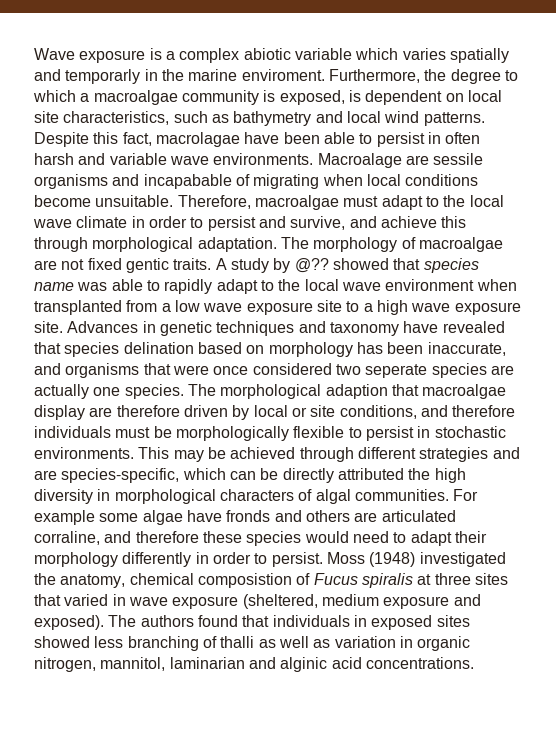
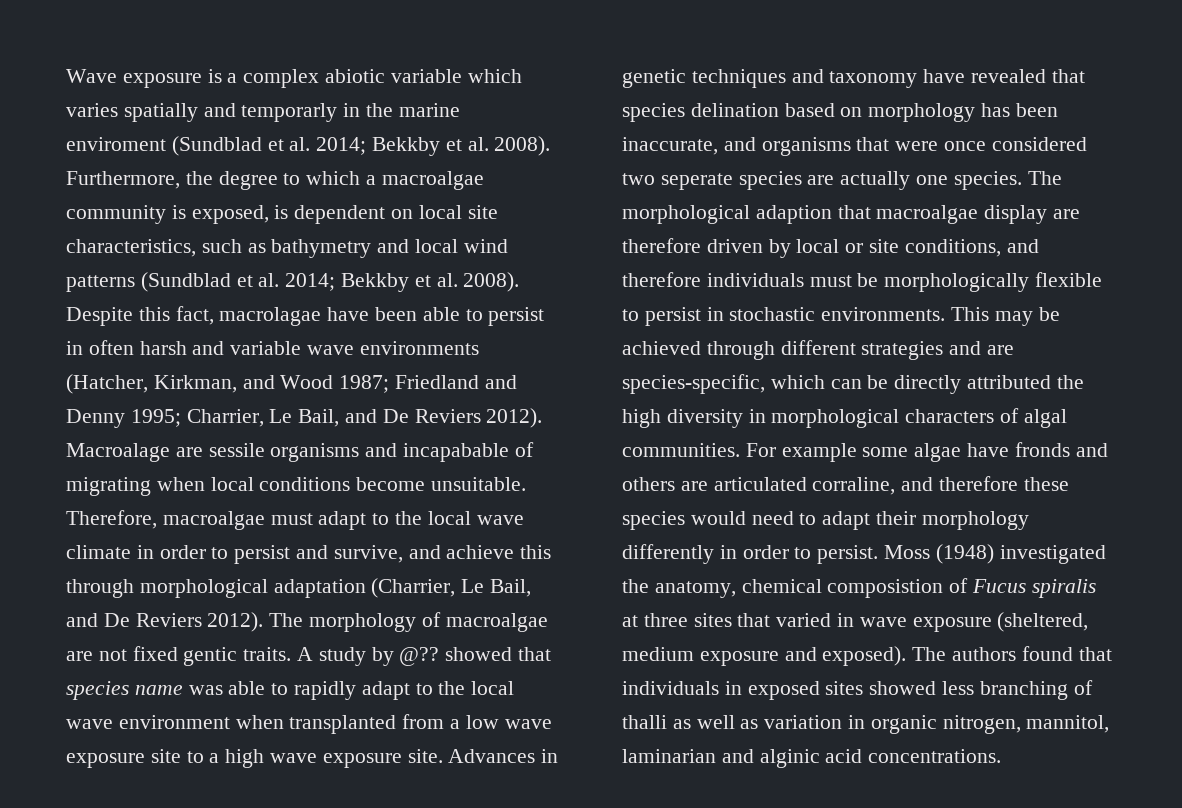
- Wave exposure is a complex abiotic variable which varies spatially and temporarly in the marine enviroment.
+ Wave exposure is a complex abiotic variable which varies spatially and temporarly in the marine enviroment (Sundblad et al. 2014; Bekkby et al. 2008).
- Furthermore, the degree to which a macroalgae community is exposed, is dependent on local site characteristics, such as bathymetry and local wind patterns.
+ Furthermore, the degree to which a macroalgae community is exposed, is dependent on local site characteristics, such as bathymetry and local wind patterns (Sundblad et al. 2014; Bekkby et al. 2008).
- Despite this fact, macrolagae have been able to persist in often harsh and variable wave environments.
+ Despite this fact, macrolagae have been able to persist in often harsh and variable wave environments (Hatcher, Kirkman, and Wood 1987; Friedland and Denny 1995; Charrier, Le Bail, and De Reviers 2012).
- Therefore, macroalgae must adapt to the local wave climate in order to persist and survive, and achieve this through morphological adaptation.
+ Therefore, macroalgae must adapt to the local wave climate in order to persist and survive, and achieve this through morphological adaptation (Charrier, Le Bail, and De Reviers 2012).

